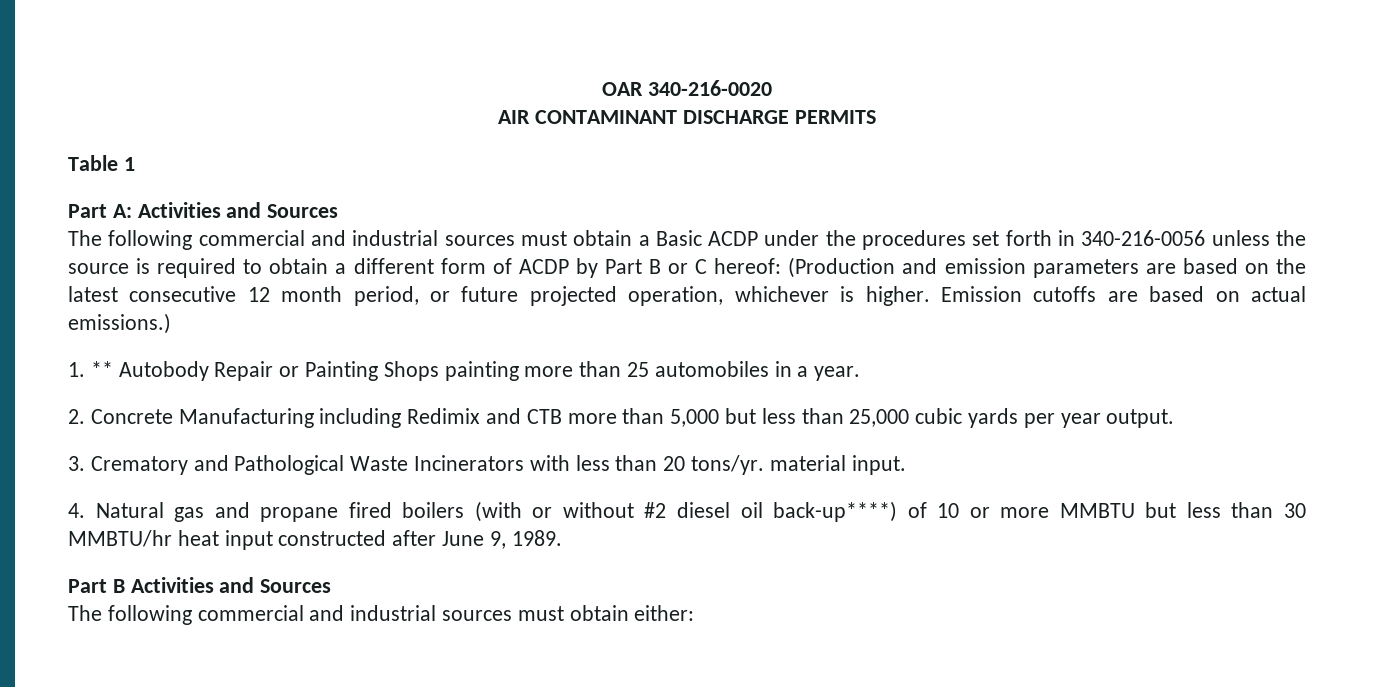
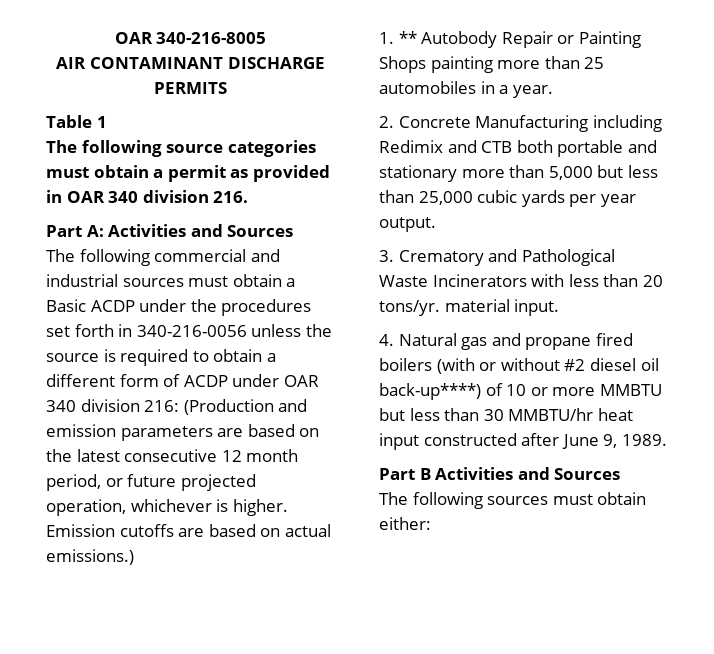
- OAR 340-216-0020
+ OAR 340-216-8005
+ The following source categories must obtain a permit as provided in OAR 340 division 216.
- The following commercial and industrial sources must obtain a Basic ACDP under the procedures set forth in 340-216-0056 unless the source is required to obtain a different form of ACDP by Part B or C hereof: (Production and emission parameters are based on the latest consecutive 12 month period, or future projected operation, whichever is higher.
+ The following commercial and industrial sources must obtain a Basic ACDP under the procedures set forth in 340-216-0056 unless the source is required to obtain a different form of ACDP under OAR 340 division 216: (Production and emission parameters are based on the latest consecutive 12 month period, or future projected operation, whichever is higher.
- 2. Concrete Manufacturing including Redimix and CTB more than 5,000 but less than 25,000 cubic yards per year output.
+ 2. Concrete Manufacturing including Redimix and CTB both portable and stationary more than 5,000 but less than 25,000 cubic yards per year output.
- The following commercial and industrial sources must obtain either:
+ The following sources must obtain either:

